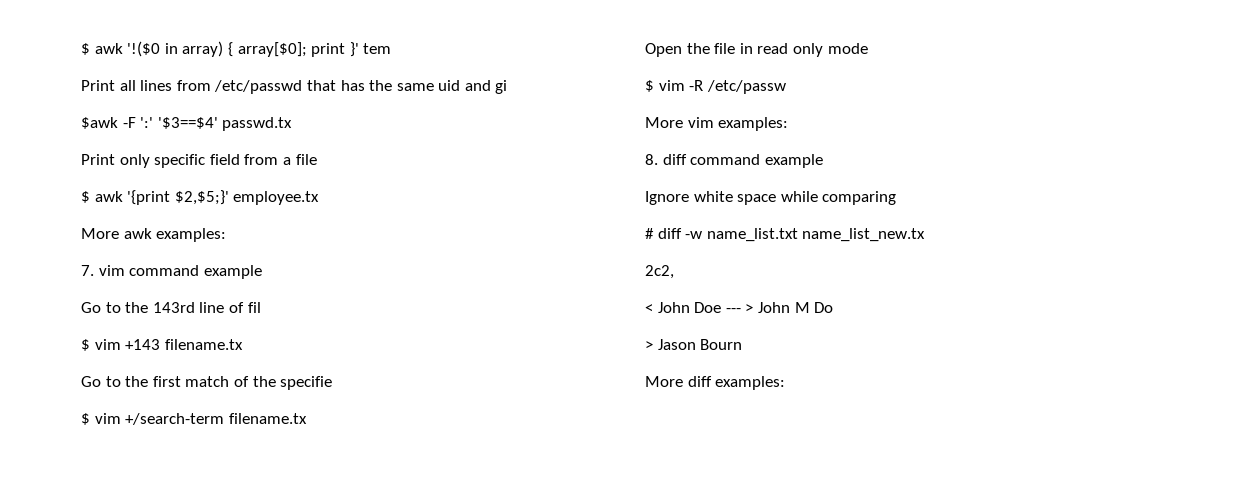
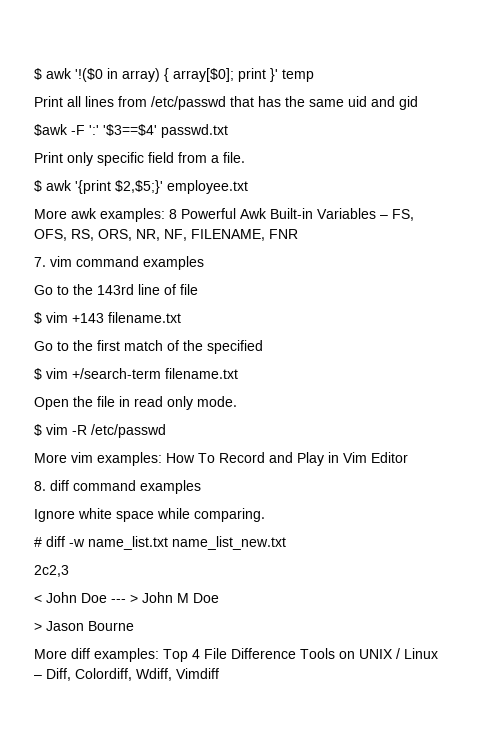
- $ awk '!($0 in array) { array[$0]; print }' tem
+ $ awk '!($0 in array) { array[$0]; print }' temp
- Print all lines from /etc/passwd that has the same uid and gi
+ Print all lines from /etc/passwd that has the same uid and gid
- $awk -F ':' '$3==$4' passwd.tx
+ $awk -F ':' '$3==$4' passwd.txt
- Print only specific field from a file
+ Print only specific field from a file.
- $ awk '{print $2,$5;}' employee.tx
+ $ awk '{print $2,$5;}' employee.txt
- More awk examples:
+ More awk examples: 8 Powerful Awk Built-in Variables – FS, OFS, RS, ORS, NR, NF, FILENAME, FNR
- 7. vim command example
+ 7. vim command examples
- Go to the 143rd line of fil
+ Go to the 143rd line of file
- $ vim +143 filename.tx
+ $ vim +143 filename.txt
- Go to the first match of the specifie
+ Go to the first match of the specified
- $ vim +/search-term filename.tx
+ $ vim +/search-term filename.txt
- Open the file in read only mode
+ Open the file in read only mode.
- $ vim -R /etc/passw
+ $ vim -R /etc/passwd
- More vim examples:
+ More vim examples: How To Record and Play in Vim Editor
- 8. diff command example
+ 8. diff command examples
- Ignore white space while comparing
+ Ignore white space while comparing.
- # diff -w name_list.txt name_list_new.tx
- 2c2,
+ # diff -w name_list.txt name_list_new.txt
+ 2c2,3
- < John Doe --- > John M Do
+ < John Doe --- > John M Doe
- > Jason Bourn
+ > Jason Bourne
- More diff examples:
+ More diff examples: Top 4 File Difference Tools on UNIX / Linux – Diff, Colordiff, Wdiff, Vimdiff

